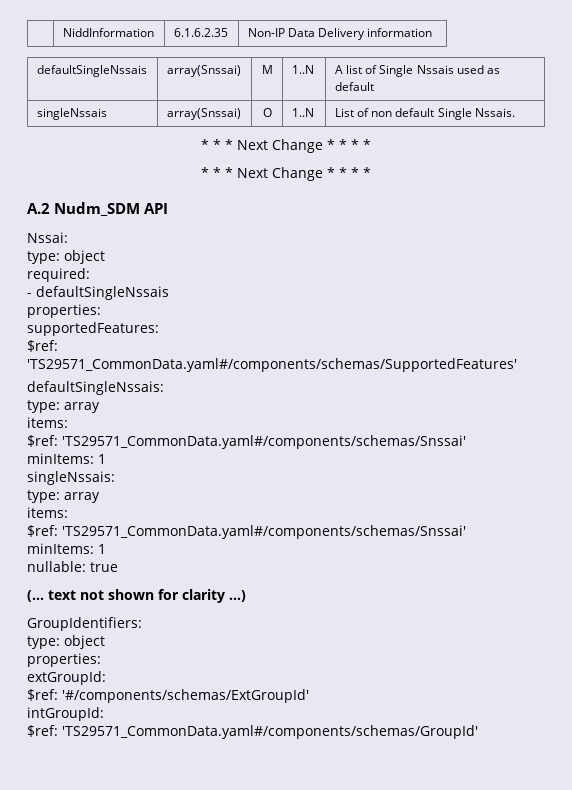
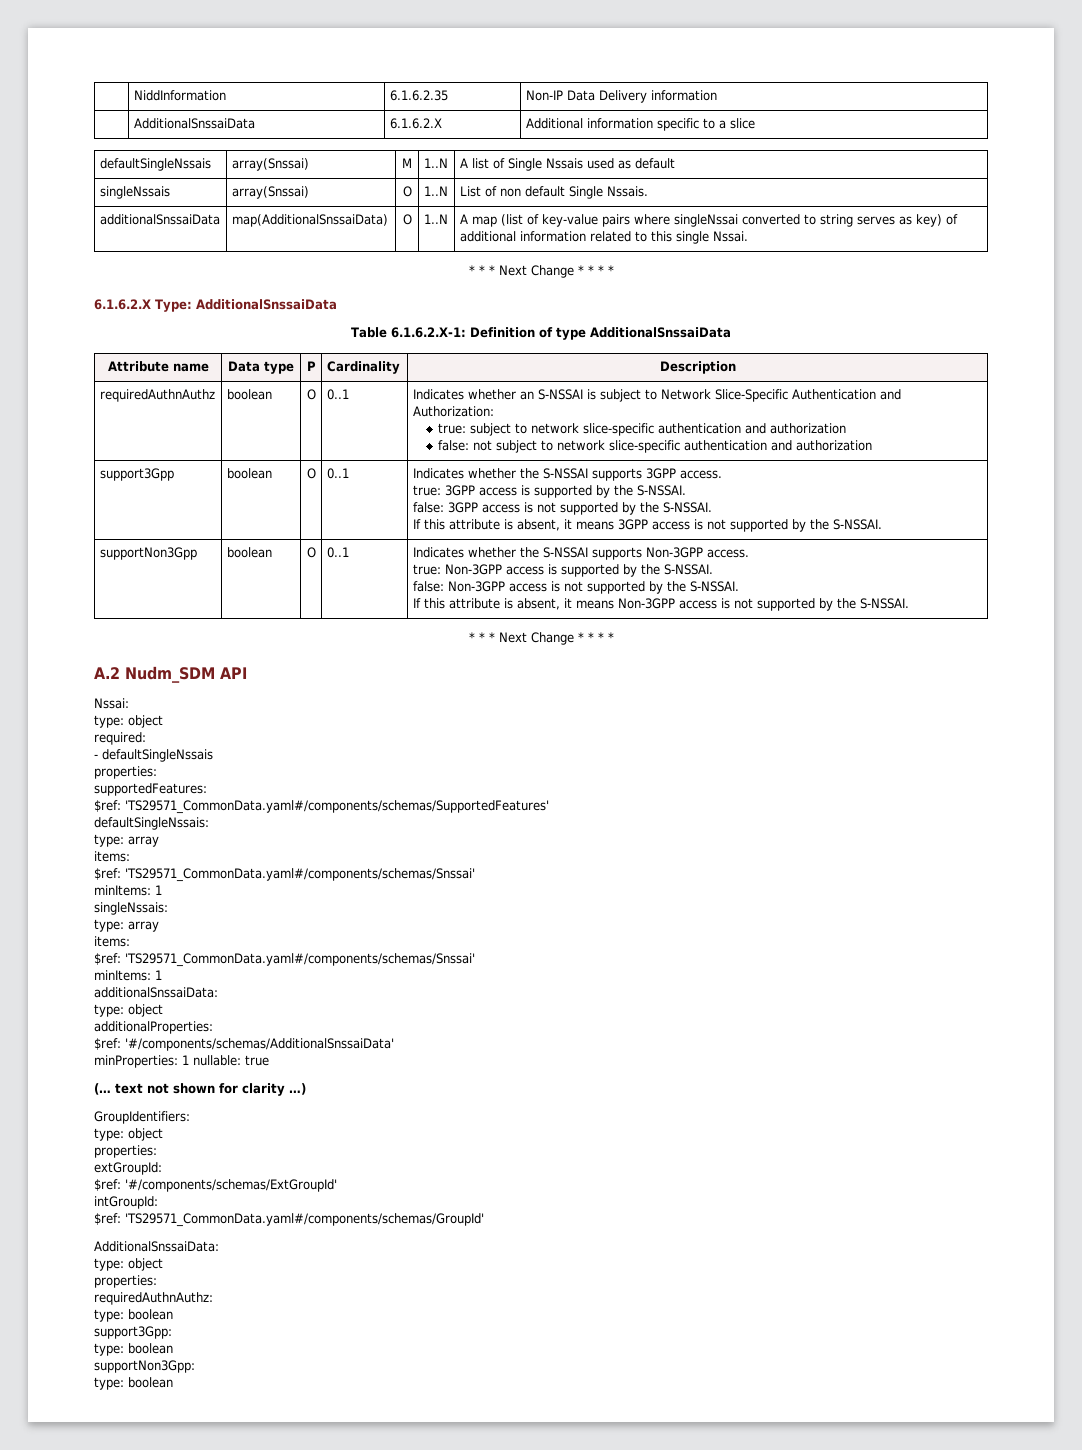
+ | AdditionalSnssaiData | 6.1.6.2.X | Additional information specific to a slice
  singleNssais | array(Snssai) | O | 1..N | List of non default Single Nssais.
+ additionalSnssaiData | map(AdditionalSnssaiData) | O | 1..N | A map (list of key-value pairs where singleNssai converted to string serves as key) of additional information related to this single Nssai.
  * * * Next Change * * * *
+ 6.1.6.2.X Type: AdditionalSnssaiData
+ Table 6.1.6.2.X-1: Definition of type AdditionalSnssaiData
+ Attribute name | Data type | P | Cardinality | Description
+ requiredAuthnAuthz | boolean | O | 0..1 | Indicates whether an S-NSSAI is subject to Network Slice-Specific Authentication and Authorization:
+ true: subject to network slice-specific authentication and authorization
+ false: not subject to network slice-specific authentication and authorization
+ support3Gpp | boolean | O | 0..1 | Indicates whether the S-NSSAI supports 3GPP access.
+ true: 3GPP access is supported by the S-NSSAI.
+ false: 3GPP access is not supported by the S-NSSAI.
+ If this attribute is absent, it means 3GPP access is not supported by the S-NSSAI.
+ supportNon3Gpp | boolean | O | 0..1 | Indicates whether the S-NSSAI supports Non-3GPP access.
+ true: Non-3GPP access is supported by the S-NSSAI.
+ false: Non-3GPP access is not supported by the S-NSSAI.
+ If this attribute is absent, it means Non-3GPP access is not supported by the S-NSSAI.
- nullable: true
+ additionalSnssaiData:
+ type: object
+ additionalProperties:
+ $ref: '#/components/schemas/AdditionalSnssaiData'
+ minProperties: 1 nullable: true
+ AdditionalSnssaiData:
+ type: object
+ properties:
+ requiredAuthnAuthz:
+ type: boolean
+ support3Gpp:
+ type: boolean
+ supportNon3Gpp:
+ type: boolean

